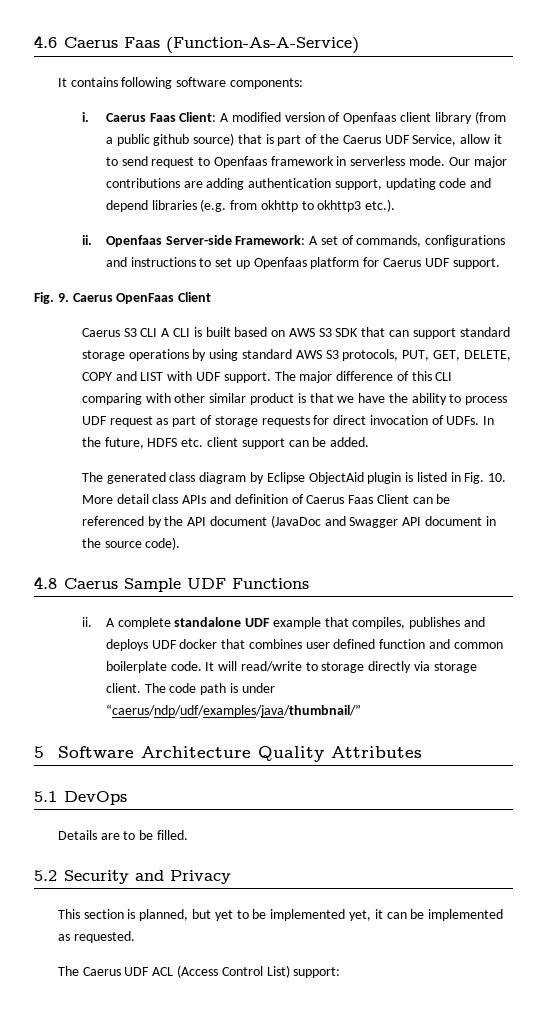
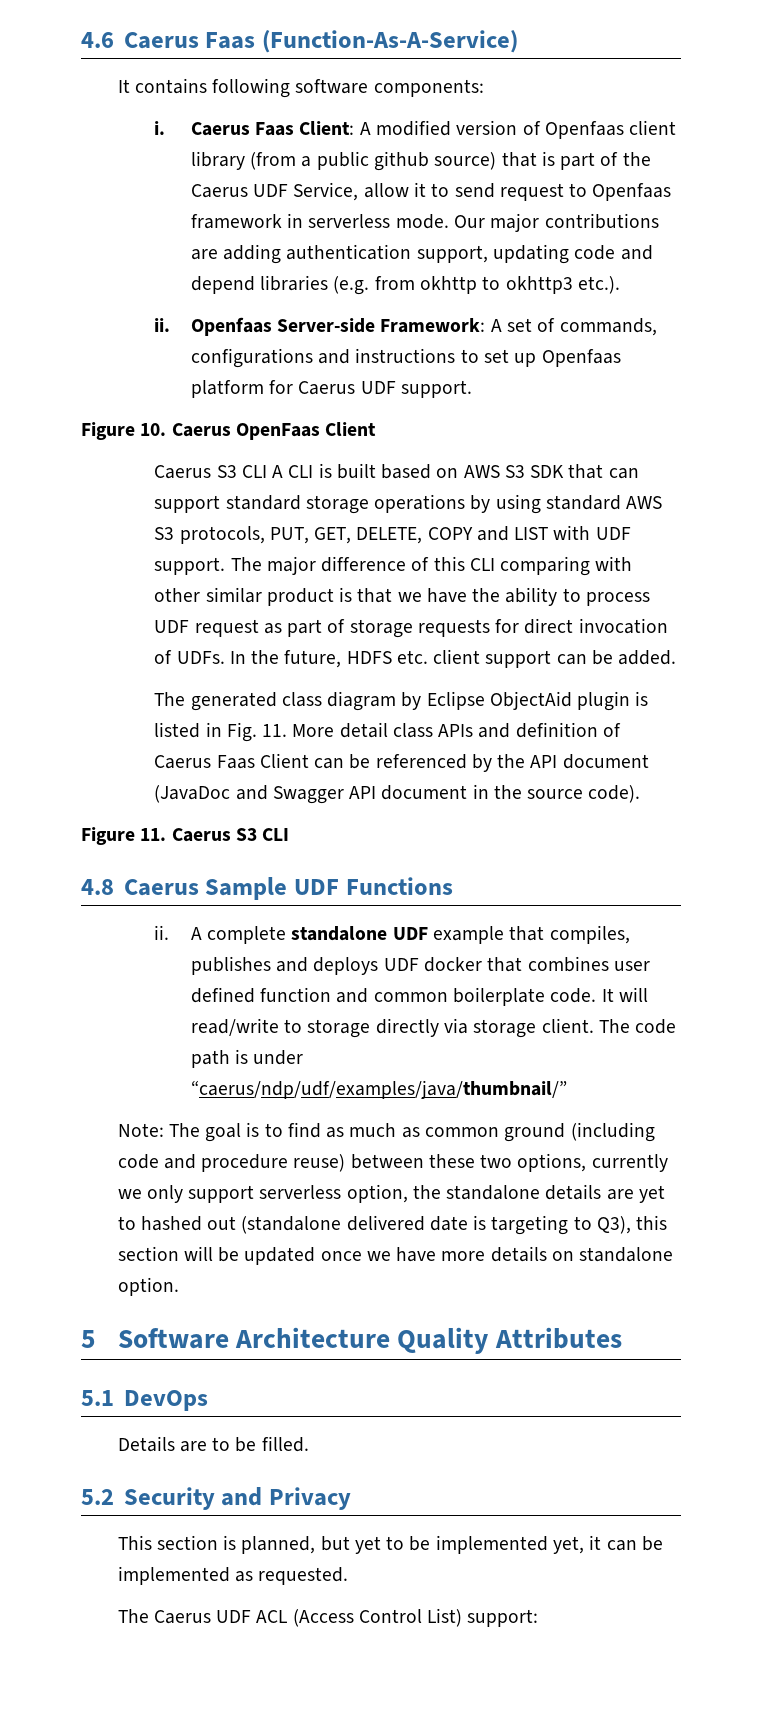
- Fig. 9. Caerus OpenFaas Client
+ Figure 10. Caerus OpenFaas Client
- The generated class diagram by Eclipse ObjectAid plugin is listed in Fig. 10. More detail class APIs and definition of Caerus Faas Client can be referenced by the API document (JavaDoc and Swagger API document in the source code).
+ The generated class diagram by Eclipse ObjectAid plugin is listed in Fig. 11. More detail class APIs and definition of Caerus Faas Client can be referenced by the API document (JavaDoc and Swagger API document in the source code).
+ Figure 11. Caerus S3 CLI
+ Note: The goal is to find as much as common ground (including code and procedure reuse) between these two options, currently we only support serverless option, the standalone details are yet to hashed out (standalone delivered date is targeting to Q3), this section will be updated once we have more details on standalone option.

